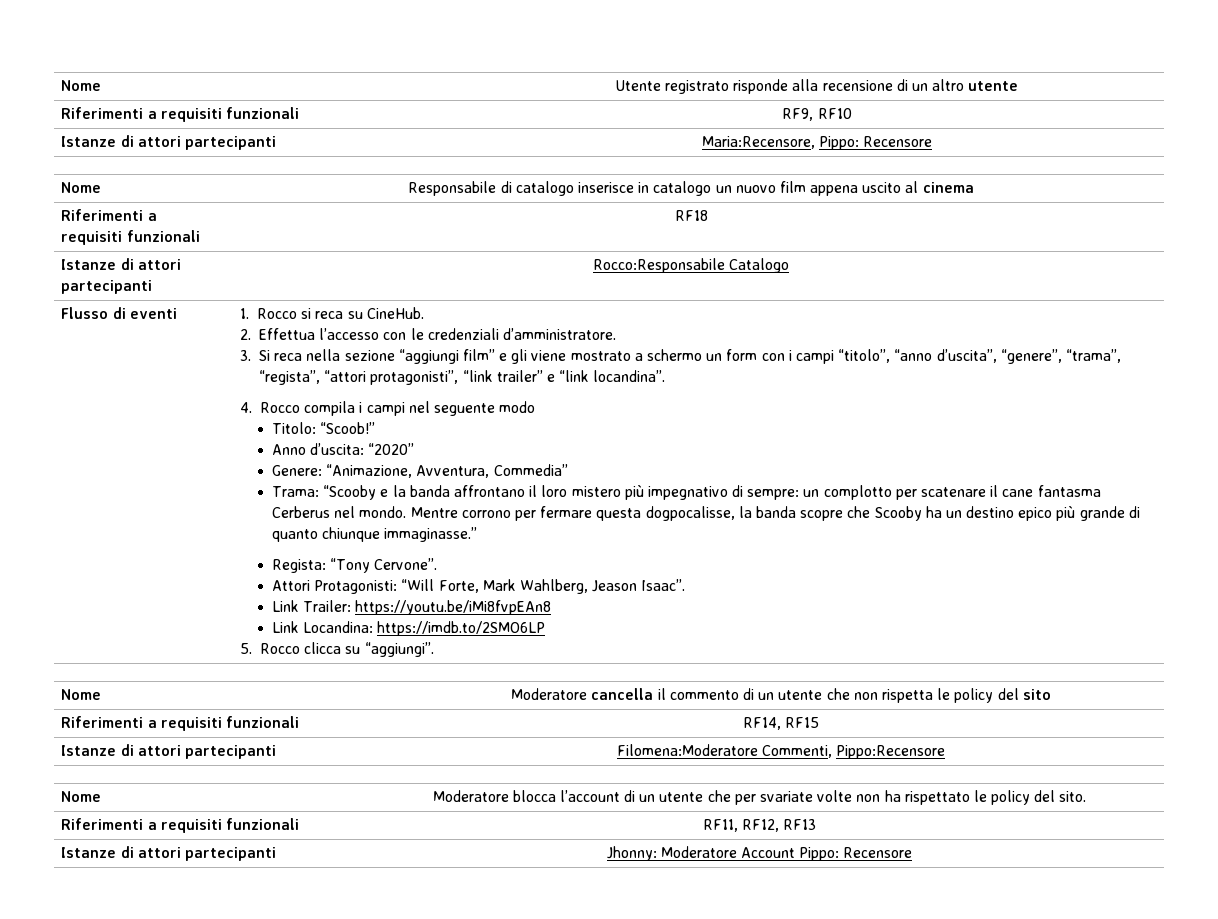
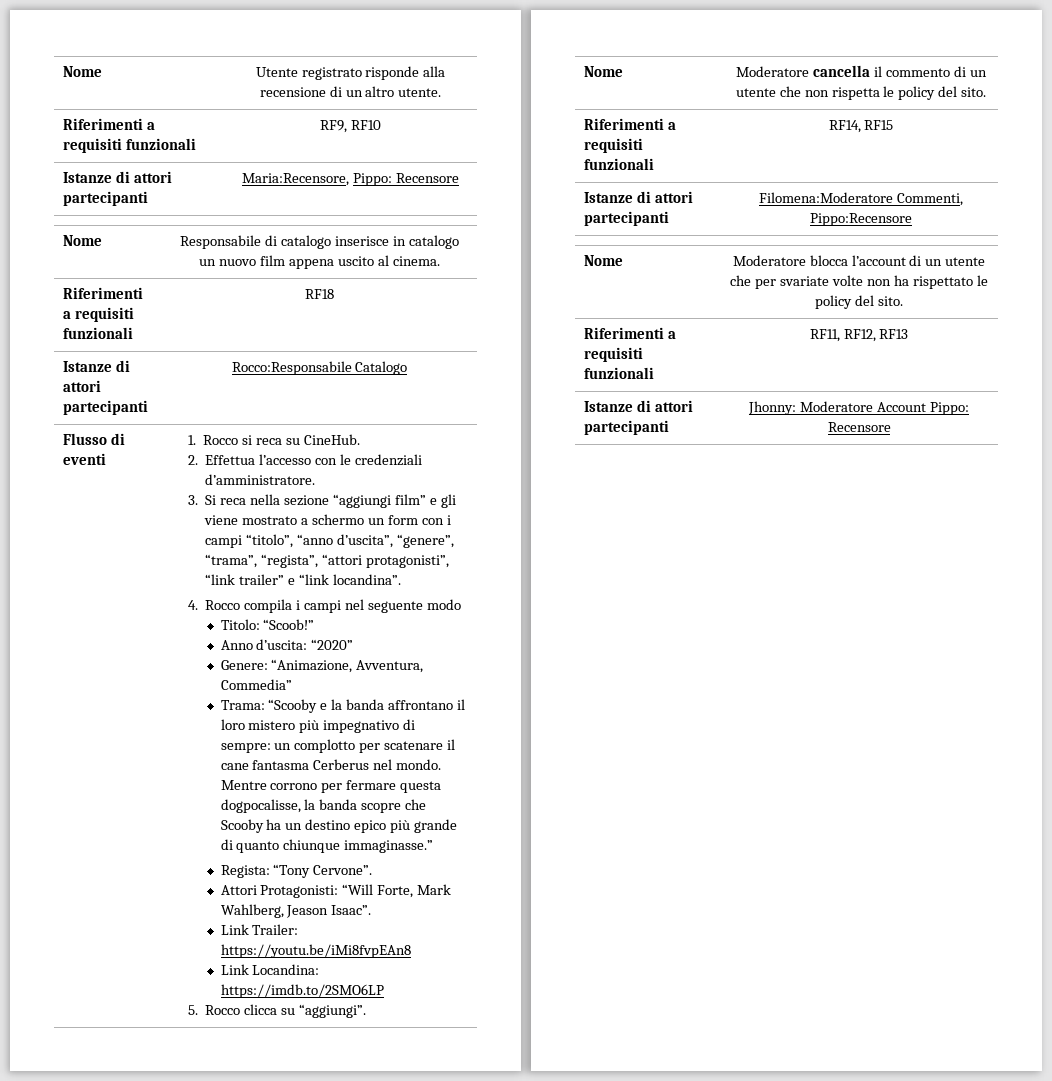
- Nome | Utente registrato risponde alla recensione di un altro utente
+ Nome | Utente registrato risponde alla recensione di un altro utente.
- Nome | Responsabile di catalogo inserisce in catalogo un nuovo film appena uscito al cinema
+ Nome | Responsabile di catalogo inserisce in catalogo un nuovo film appena uscito al cinema.
- Nome | Moderatore cancella il commento di un utente che non rispetta le policy del sito
+ Nome | Moderatore cancella il commento di un utente che non rispetta le policy del sito.

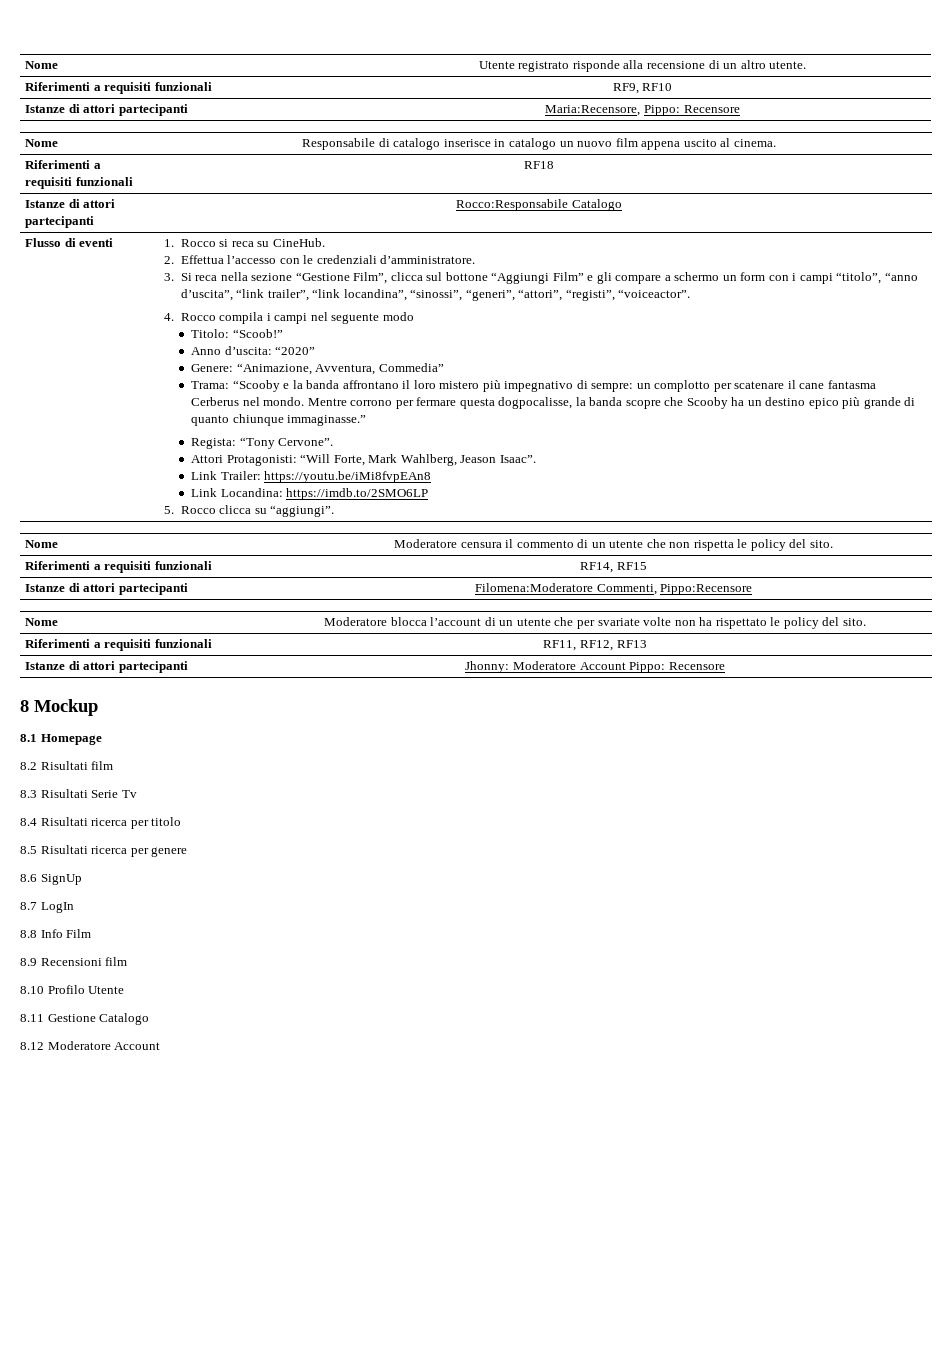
- 3. Si reca nella sezione “aggiungi film” e gli viene mostrato a schermo un form con i campi “titolo”, “anno d’uscita”, “genere”, “trama”, “regista”, “attori protagonisti”, “link trailer” e “link locandina”.
+ 3. Si reca nella sezione “Gestione Film”, clicca sul bottone “Aggiungi Film” e gli compare a schermo un form con i campi “titolo”, “anno d’uscita”, “link trailer”, “link locandina”, “sinossi”, “generi”, “attori”, “registi”, “voiceactor”.
- Nome | Moderatore cancella il commento di un utente che non rispetta le policy del sito.
+ Nome | Moderatore censura il commento di un utente che non rispetta le policy del sito.
+ 8 Mockup
+ 8.1 Homepage
+ 8.2 Risultati film
+ 8.3 Risultati Serie Tv
+ 8.4 Risultati ricerca per titolo
+ 8.5 Risultati ricerca per genere
+ 8.6 SignUp
+ 8.7 LogIn
+ 8.8 Info Film
+ 8.9 Recensioni film
+ 8.10 Profilo Utente
+ 8.11 Gestione Catalogo
+ 8.12 Moderatore Account

